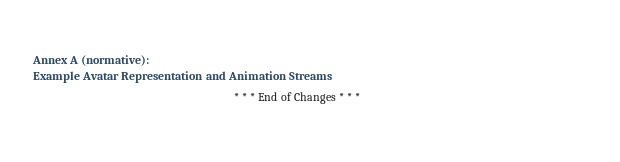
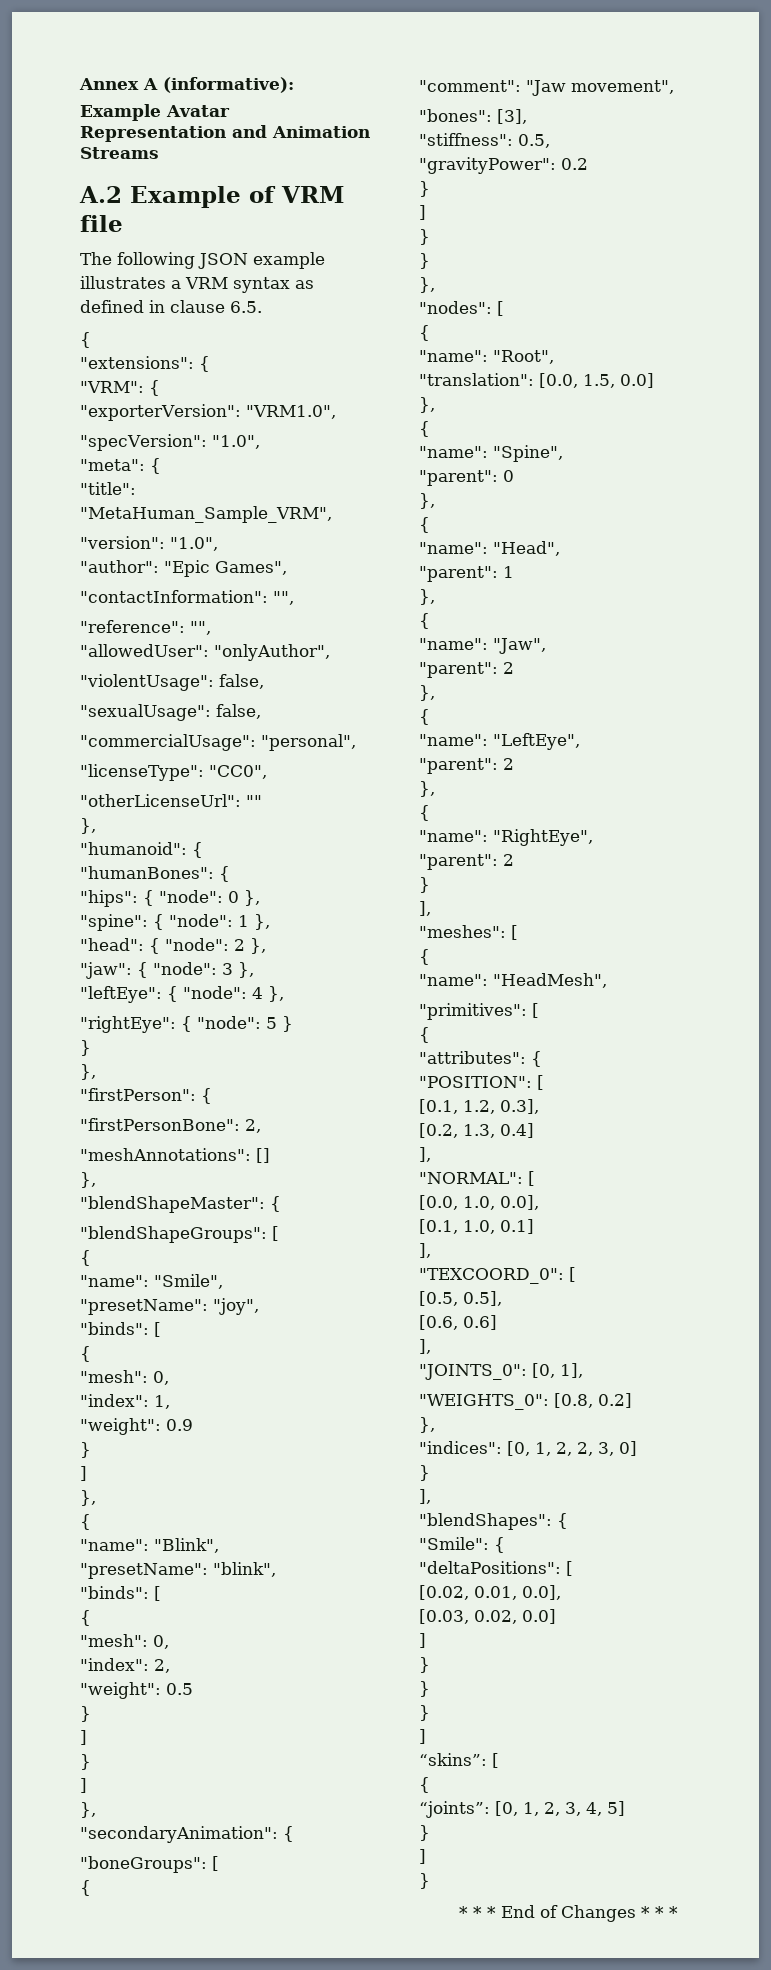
- Annex A (normative):
+ Annex A (informative):
+ A.2 Example of VRM file
+ The following JSON example illustrates a VRM syntax as defined in clause 6.5.
+ {
+ "extensions": {
+ "VRM": {
+ "exporterVersion": "VRM1.0",
+ "specVersion": "1.0",
+ "meta": {
+ "title": "MetaHuman_Sample_VRM",
+ "version": "1.0",
+ "author": "Epic Games",
+ "contactInformation": "",
+ "reference": "",
+ "allowedUser": "onlyAuthor",
+ "violentUsage": false,
+ "sexualUsage": false,
+ "commercialUsage": "personal",
+ "licenseType": "CC0",
+ "otherLicenseUrl": ""
+ },
+ "humanoid": {
+ "humanBones": {
+ "hips": { "node": 0 },
+ "spine": { "node": 1 },
+ "head": { "node": 2 },
+ "jaw": { "node": 3 },
+ "leftEye": { "node": 4 },
+ "rightEye": { "node": 5 }
+ }
+ },
+ "firstPerson": {
+ "firstPersonBone": 2,
+ "meshAnnotations": []
+ },
+ "blendShapeMaster": {
+ "blendShapeGroups": [
+ {
+ "name": "Smile",
+ "presetName": "joy",
+ "binds": [
+ {
+ "mesh": 0,
+ "index": 1,
+ "weight": 0.9
+ }
+ ]
+ },
+ {
+ "name": "Blink",
+ "presetName": "blink",
+ "binds": [
+ {
+ "mesh": 0,
+ "index": 2,
+ "weight": 0.5
+ }
+ ]
+ }
+ ]
+ },
+ "secondaryAnimation": {
+ "boneGroups": [
+ {
+ "comment": "Jaw movement",
+ "bones": [3],
+ "stiffness": 0.5,
+ "gravityPower": 0.2
+ }
+ ]
+ }
+ }
+ },
+ "nodes": [
+ {
+ "name": "Root",
+ "translation": [0.0, 1.5, 0.0]
+ },
+ {
+ "name": "Spine",
+ "parent": 0
+ },
+ {
+ "name": "Head",
+ "parent": 1
+ },
+ {
+ "name": "Jaw",
+ "parent": 2
+ },
+ {
+ "name": "LeftEye",
+ "parent": 2
+ },
+ {
+ "name": "RightEye",
+ "parent": 2
+ }
+ ],
+ "meshes": [
+ {
+ "name": "HeadMesh",
+ "primitives": [
+ {
+ "attributes": {
+ "POSITION": [
+ [0.1, 1.2, 0.3],
+ [0.2, 1.3, 0.4]
+ ],
+ "NORMAL": [
+ [0.0, 1.0, 0.0],
+ [0.1, 1.0, 0.1]
+ ],
+ "TEXCOORD_0": [
+ [0.5, 0.5],
+ [0.6, 0.6]
+ ],
+ "JOINTS_0": [0, 1],
+ "WEIGHTS_0": [0.8, 0.2]
+ },
+ "indices": [0, 1, 2, 2, 3, 0]
+ }
+ ],
+ "blendShapes": {
+ "Smile": {
+ "deltaPositions": [
+ [0.02, 0.01, 0.0],
+ [0.03, 0.02, 0.0]
+ ]
+ }
+ }
+ }
+ ]
+ “skins”: [
+ {
+ “joints”: [0, 1, 2, 3, 4, 5]
+ }
+ ]
+ }

